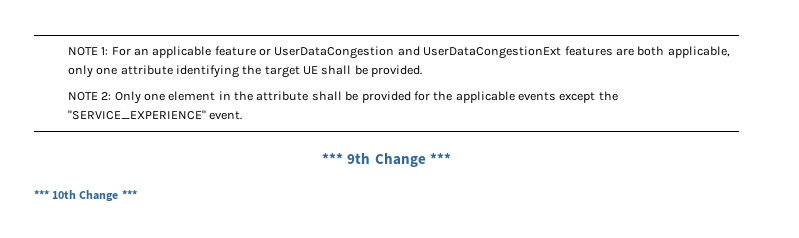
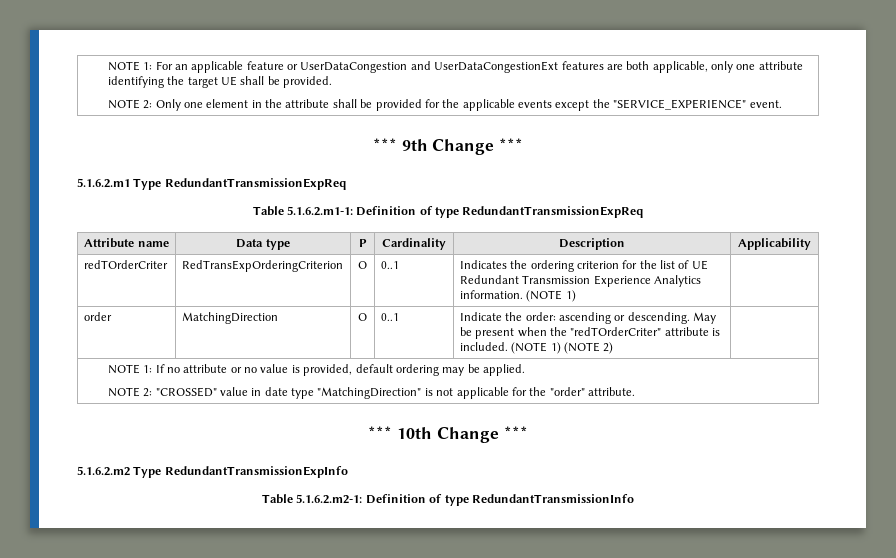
+ 5.1.6.2.m1 Type RedundantTransmissionExpReq
+ Table 5.1.6.2.m1-1: Definition of type RedundantTransmissionExpReq
+ Attribute name | Data type | P | Cardinality | Description | Applicability
+ redTOrderCriter | RedTransExpOrderingCriterion | O | 0..1 | Indicates the ordering criterion for the list of UE Redundant Transmission Experience Analytics information. (NOTE 1) |
+ order | MatchingDirection | O | 0..1 | Indicate the order: ascending or descending. May be present when the "redTOrderCriter" attribute is included. (NOTE 1) (NOTE 2) |
+ NOTE 1: If no attribute or no value is provided, default ordering may be applied.
+ NOTE 2: "CROSSED" value in date type "MatchingDirection" is not applicable for the "order" attribute.
  *** 10th Change ***
+ 5.1.6.2.m2 Type RedundantTransmissionExpInfo
+ Table 5.1.6.2.m2-1: Definition of type RedundantTransmissionInfo

